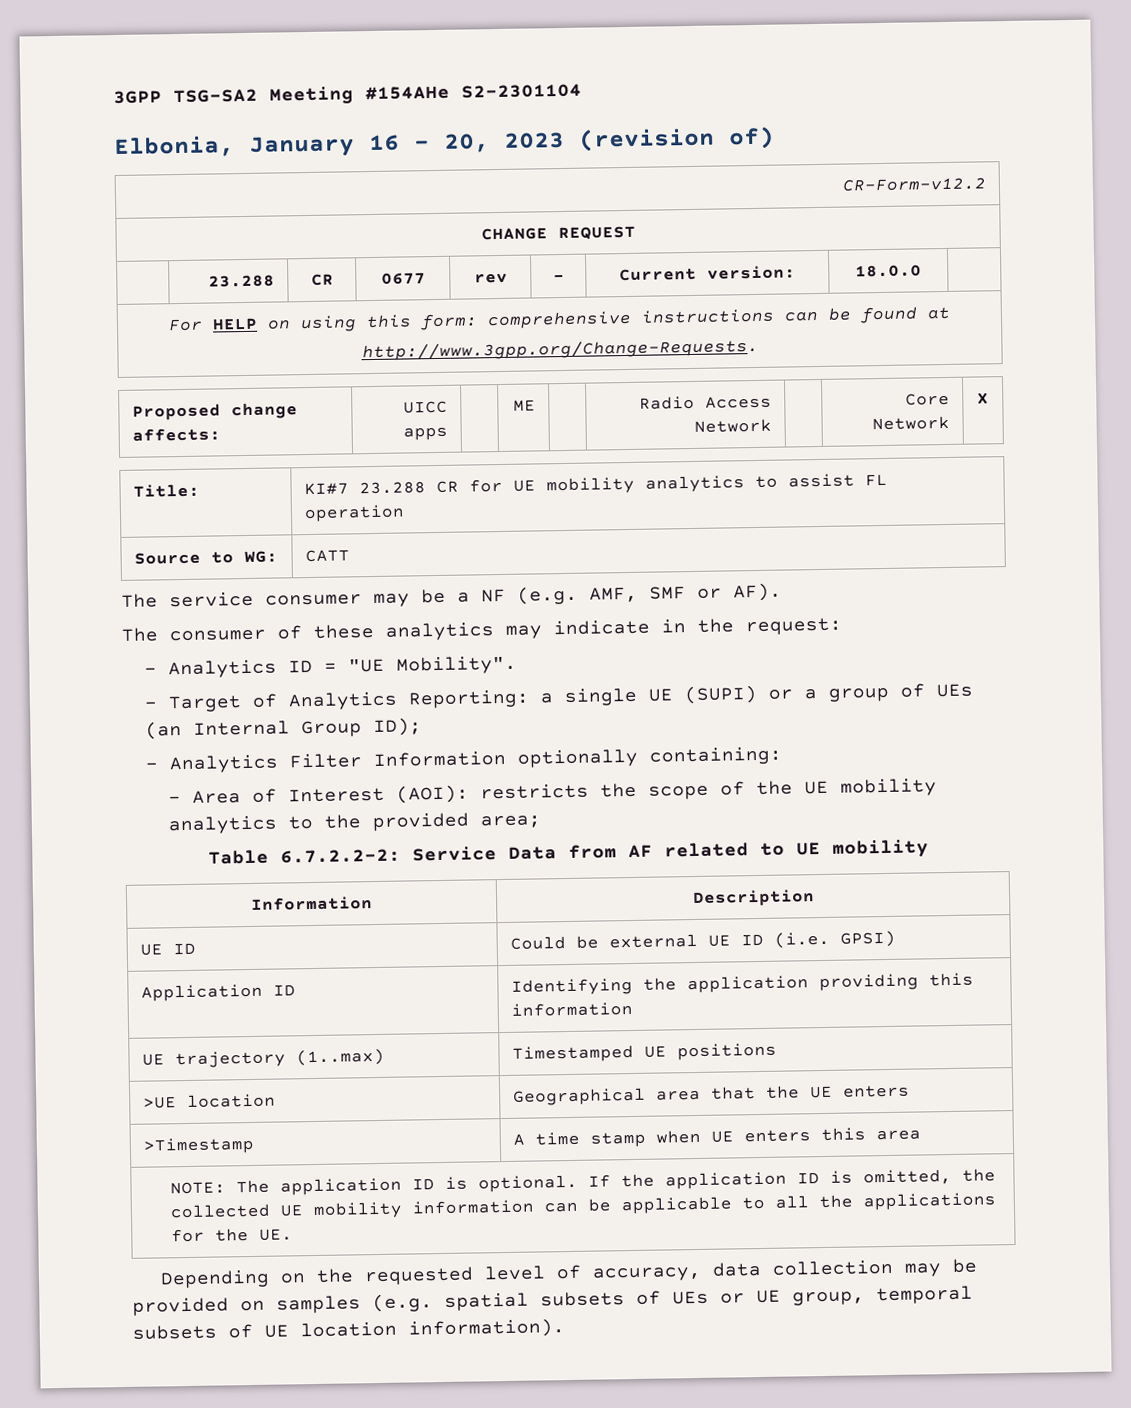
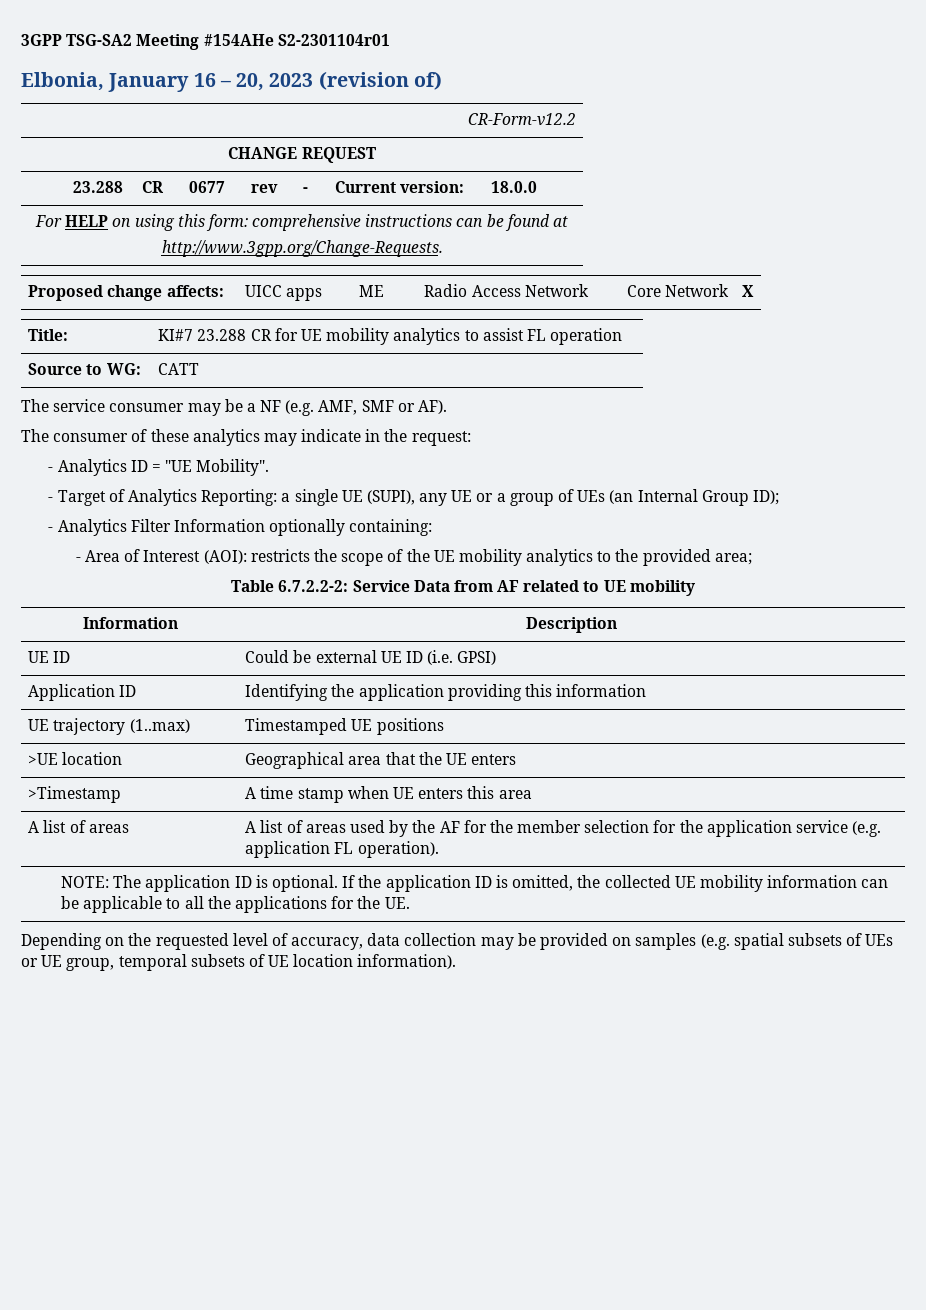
- 3GPP TSG-SA2 Meeting #154AHe S2-2301104
+ 3GPP TSG-SA2 Meeting #154AHe S2-2301104r01
- - Target of Analytics Reporting: a single UE (SUPI) or a group of UEs (an Internal Group ID);
+ - Target of Analytics Reporting: a single UE (SUPI), any UE or a group of UEs (an Internal Group ID);
+ A list of areas | A list of areas used by the AF for the member selection for the application service (e.g. application FL operation).

